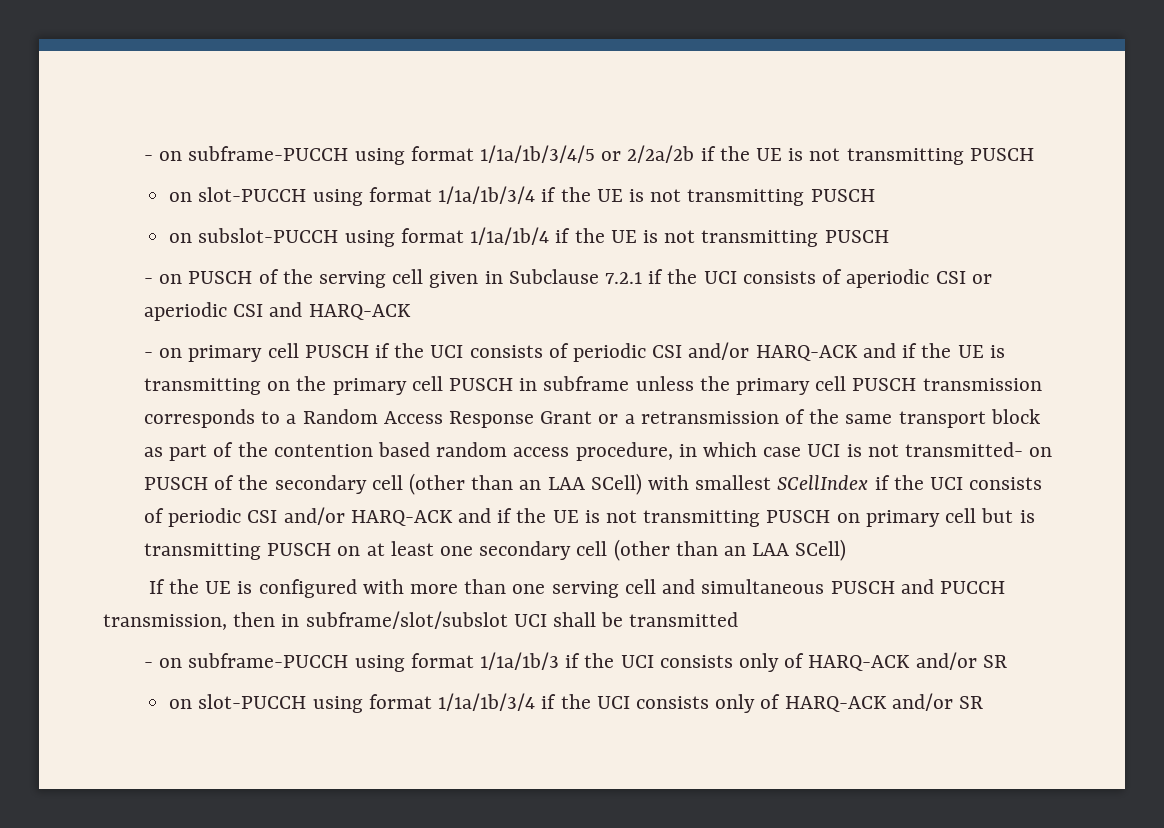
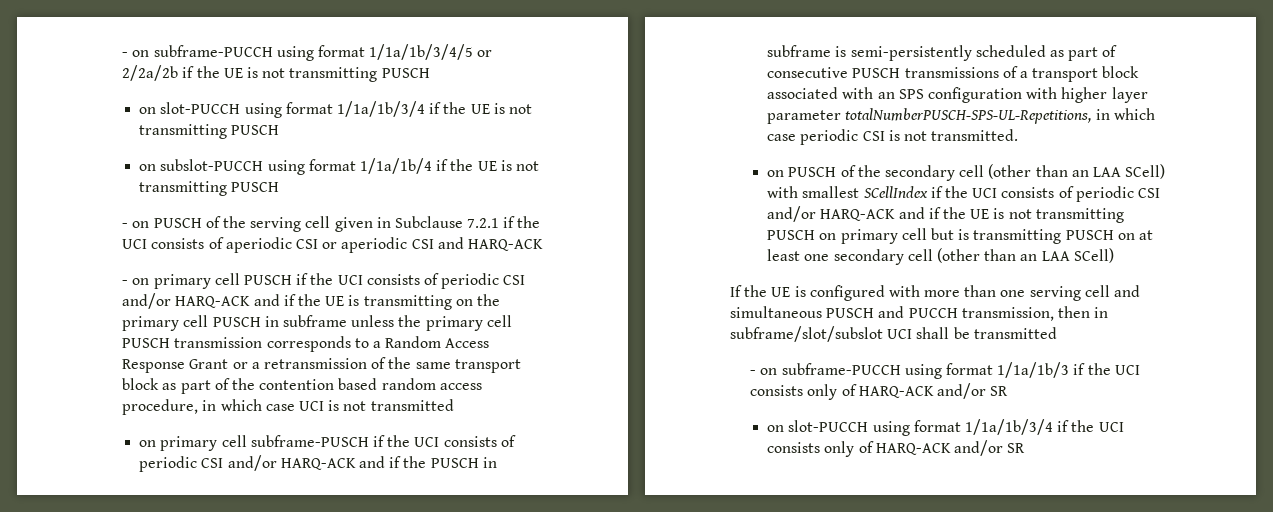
- - on primary cell PUSCH if the UCI consists of periodic CSI and/or HARQ-ACK and if the UE is transmitting on the primary cell PUSCH in subframe unless the primary cell PUSCH transmission corresponds to a Random Access Response Grant or a retransmission of the same transport block as part of the contention based random access procedure, in which case UCI is not transmitted- on PUSCH of the secondary cell (other than an LAA SCell) with smallest SCellIndex if the UCI consists of periodic CSI and/or HARQ-ACK and if the UE is not transmitting PUSCH on primary cell but is transmitting PUSCH on at least one secondary cell (other than an LAA SCell)
+ - on primary cell PUSCH if the UCI consists of periodic CSI and/or HARQ-ACK and if the UE is transmitting on the primary cell PUSCH in subframe unless the primary cell PUSCH transmission corresponds to a Random Access Response Grant or a retransmission of the same transport block as part of the contention based random access procedure, in which case UCI is not transmitted
+ on primary cell subframe-PUSCH if the UCI consists of periodic CSI and/or HARQ-ACK and if the PUSCH in subframe is semi-persistently scheduled as part of consecutive PUSCH transmissions of a transport block associated with an SPS configuration with higher layer parameter totalNumberPUSCH-SPS-UL-Repetitions, in which case periodic CSI is not transmitted.
+ on PUSCH of the secondary cell (other than an LAA SCell) with smallest SCellIndex if the UCI consists of periodic CSI and/or HARQ-ACK and if the UE is not transmitting PUSCH on primary cell but is transmitting PUSCH on at least one secondary cell (other than an LAA SCell)

